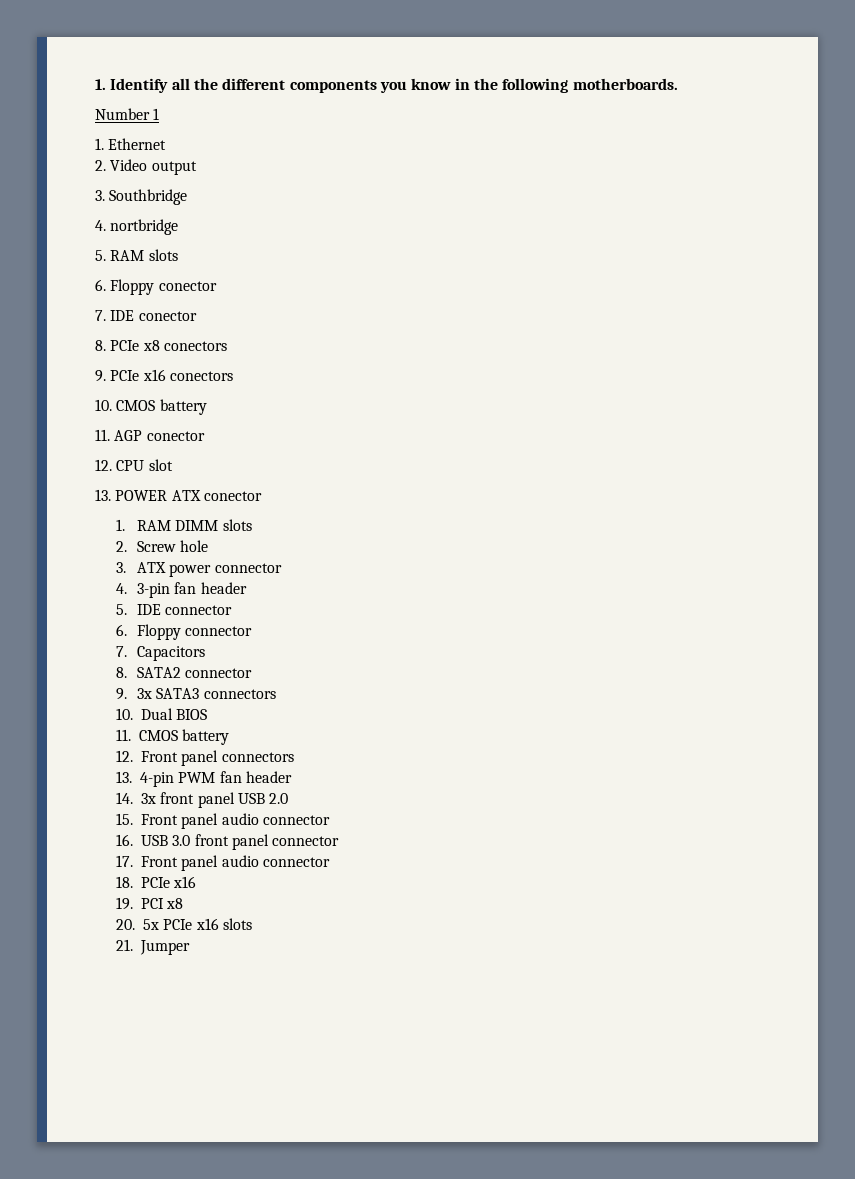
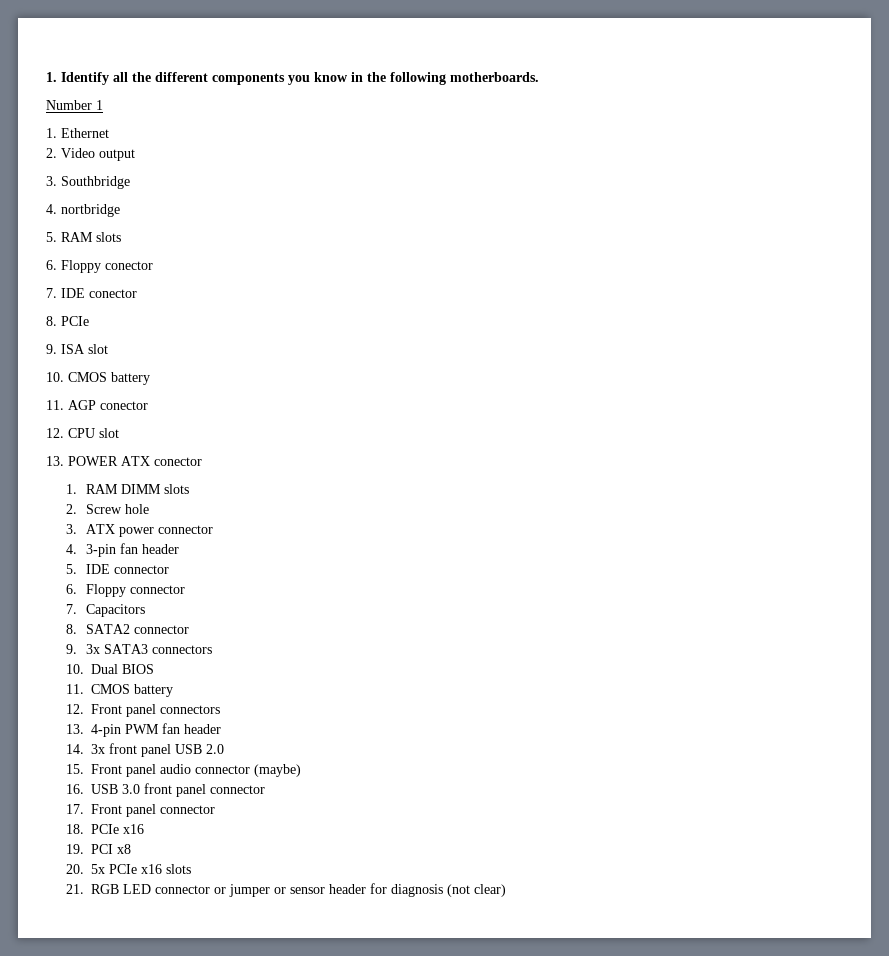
- 8. PCIe x8 conectors
- 9. PCIe x16 conectors
+ 8. PCIe
+ 9. ISA slot
- 15. Front panel audio connector
+ 15. Front panel audio connector (maybe)
- 17. Front panel audio connector
+ 17. Front panel connector
- 21. Jumper
+ 21. RGB LED connector or jumper or sensor header for diagnosis (not clear)

